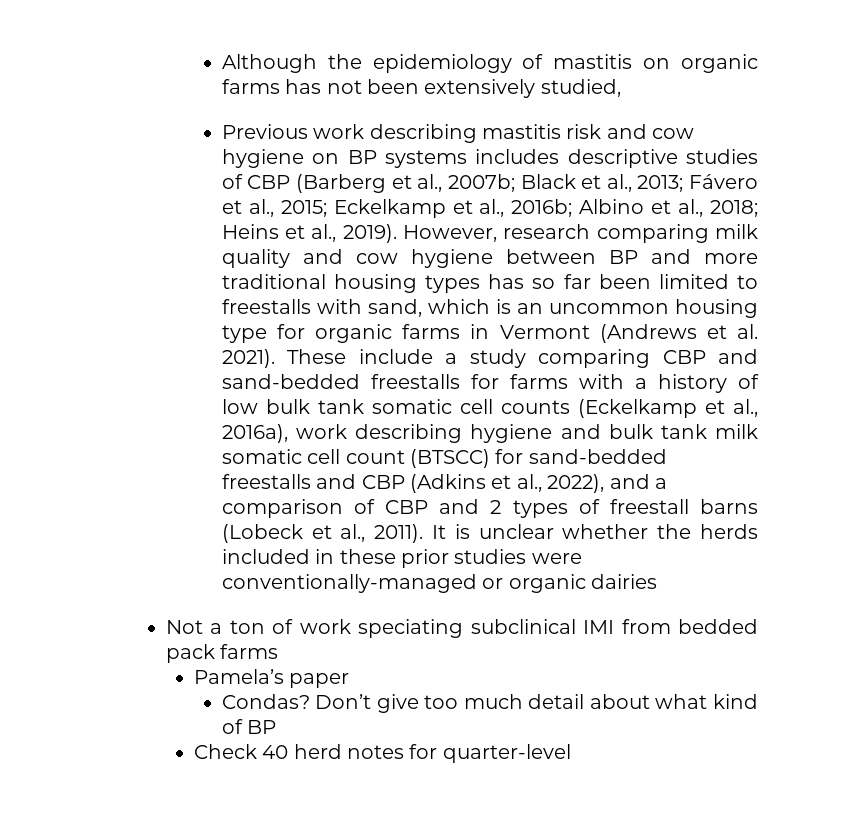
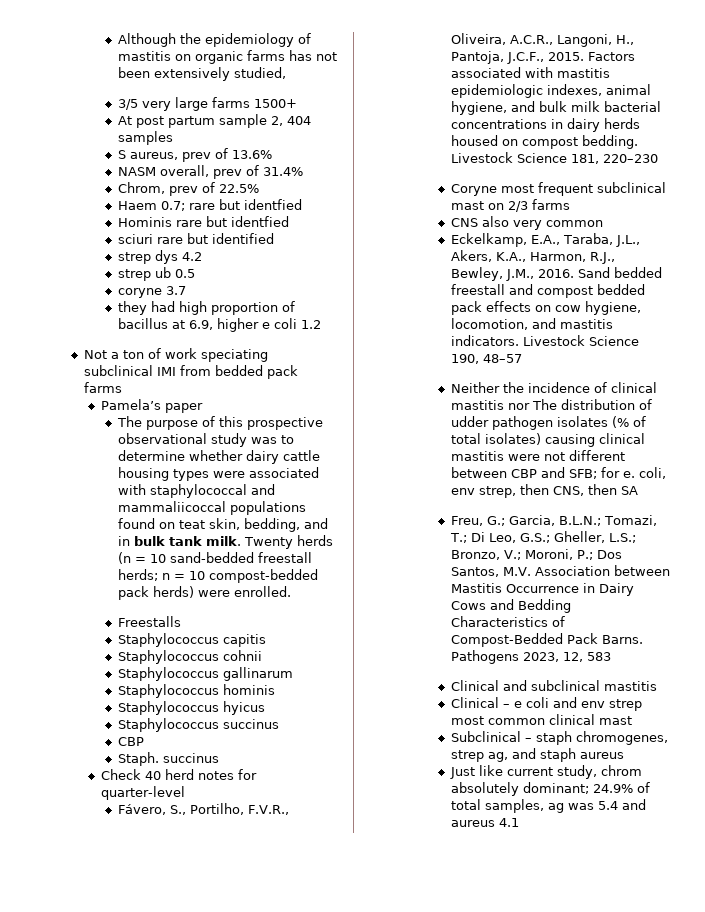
- Previous work describing mastitis risk and cow hygiene on BP systems includes descriptive studies of CBP (Barberg et al., 2007b; Black et al., 2013; Fávero et al., 2015; Eckelkamp et al., 2016b; Albino et al., 2018; Heins et al., 2019). However, research comparing milk quality and cow hygiene between BP and more traditional housing types has so far been limited to freestalls with sand, which is an uncommon housing type for organic farms in Vermont (Andrews et al. 2021). These include a study comparing CBP and sand-bedded freestalls for farms with a history of low bulk tank somatic cell counts (Eckelkamp et al., 2016a), work describing hygiene and bulk tank milk somatic cell count (BTSCC) for sand-bedded freestalls and CBP (Adkins et al., 2022), and a comparison of CBP and 2 types of freestall barns (Lobeck et al., 2011). It is unclear whether the herds included in these prior studies were conventionally-managed or organic dairies
+ 3/5 very large farms 1500+
+ At post partum sample 2, 404 samples
+ S aureus, prev of 13.6%
+ NASM overall, prev of 31.4%
+ Chrom, prev of 22.5%
+ Haem 0.7; rare but identfied
+ Hominis rare but identfied
+ sciuri rare but identified
+ strep dys 4.2
+ strep ub 0.5
+ coryne 3.7
+ they had high proportion of bacillus at 6.9, higher e coli 1.2
- Condas? Don’t give too much detail about what kind of BP
+ The purpose of this prospective observational study was to determine whether dairy cattle housing types were associated with staphylococcal and mammaliicoccal populations found on teat skin, bedding, and in bulk tank milk. Twenty herds (n = 10 sand-bedded freestall herds; n = 10 compost-bedded pack herds) were enrolled.
+ Freestalls
+ Staphylococcus capitis
+ Staphylococcus cohnii
+ Staphylococcus gallinarum
+ Staphylococcus hominis
+ Staphylococcus hyicus
+ Staphylococcus succinus
+ CBP
+ Staph. succinus
+ Fávero, S., Portilho, F.V.R., Oliveira, A.C.R., Langoni, H., Pantoja, J.C.F., 2015. Factors associated with mastitis epidemiologic indexes, animal hygiene, and bulk milk bacterial concentrations in dairy herds housed on compost bedding. Livestock Science 181, 220–230
+ Coryne most frequent subclinical mast on 2/3 farms
+ CNS also very common
+ Eckelkamp, E.A., Taraba, J.L., Akers, K.A., Harmon, R.J., Bewley, J.M., 2016. Sand bedded freestall and compost bedded pack effects on cow hygiene, locomotion, and mastitis indicators. Livestock Science 190, 48–57
+ Neither the incidence of clinical mastitis nor The distribution of udder pathogen isolates (% of total isolates) causing clinical mastitis were not different between CBP and SFB; for e. coli, env strep, then CNS, then SA
+ Freu, G.; Garcia, B.L.N.; Tomazi, T.; Di Leo, G.S.; Gheller, L.S.; Bronzo, V.; Moroni, P.; Dos Santos, M.V. Association between Mastitis Occurrence in Dairy Cows and Bedding Characteristics of Compost-Bedded Pack Barns. Pathogens 2023, 12, 583
+ Clinical and subclinical mastitis
+ Clinical – e coli and env strep most common clinical mast
+ Subclinical – staph chromogenes, strep ag, and staph aureus
+ Just like current study, chrom absolutely dominant; 24.9% of total samples, ag was 5.4 and aureus 4.1

